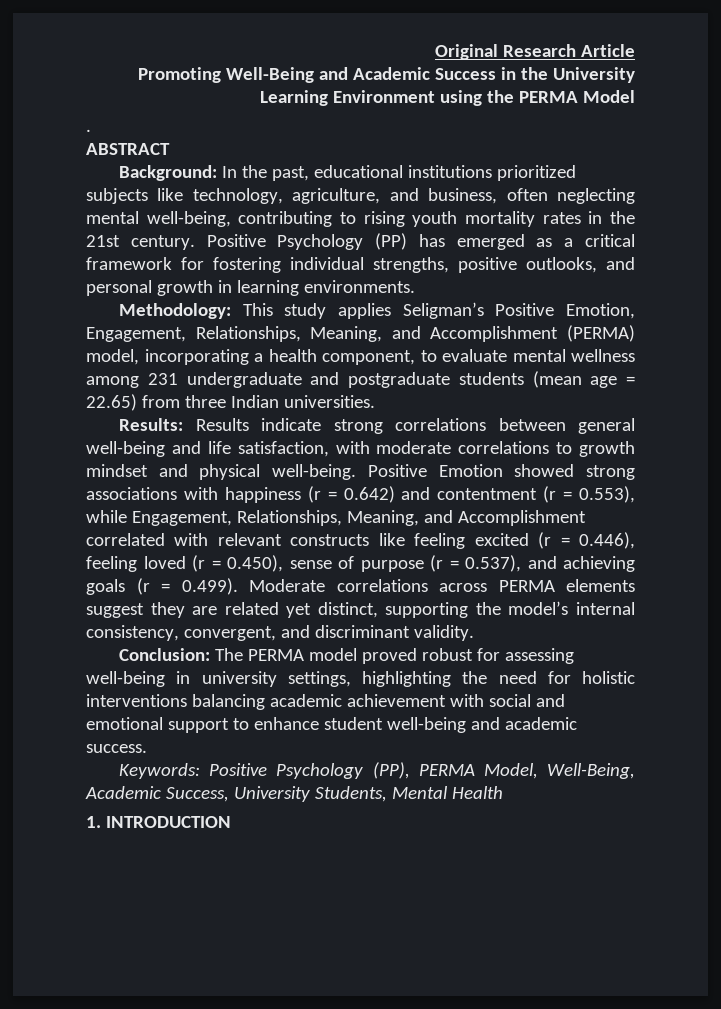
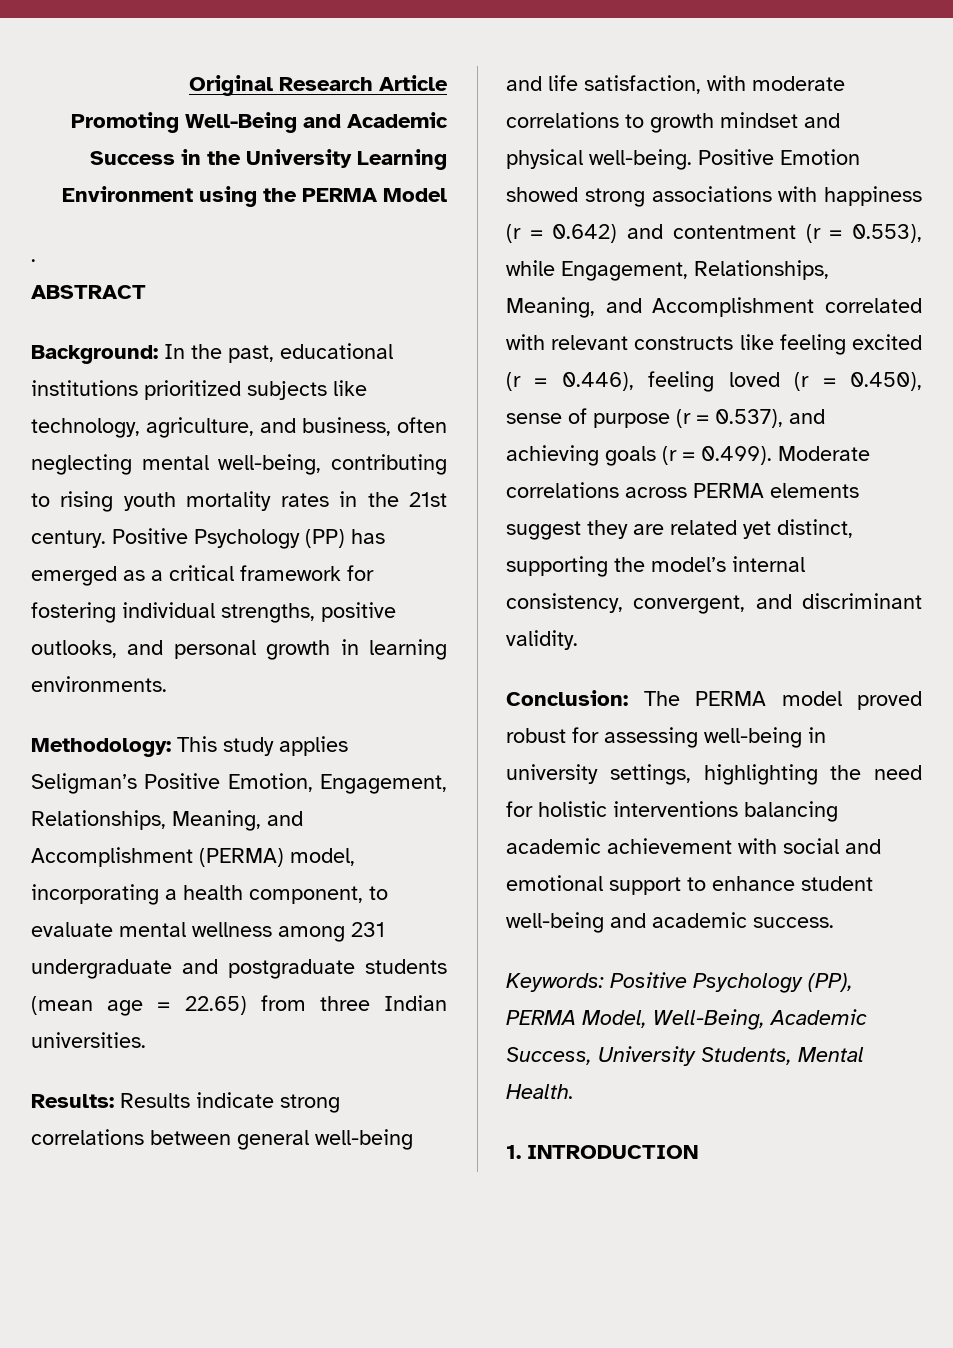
- Keywords: Positive Psychology (PP), PERMA Model, Well-Being, Academic Success, University Students, Mental Health
+ Keywords: Positive Psychology (PP), PERMA Model, Well-Being, Academic Success, University Students, Mental Health.

